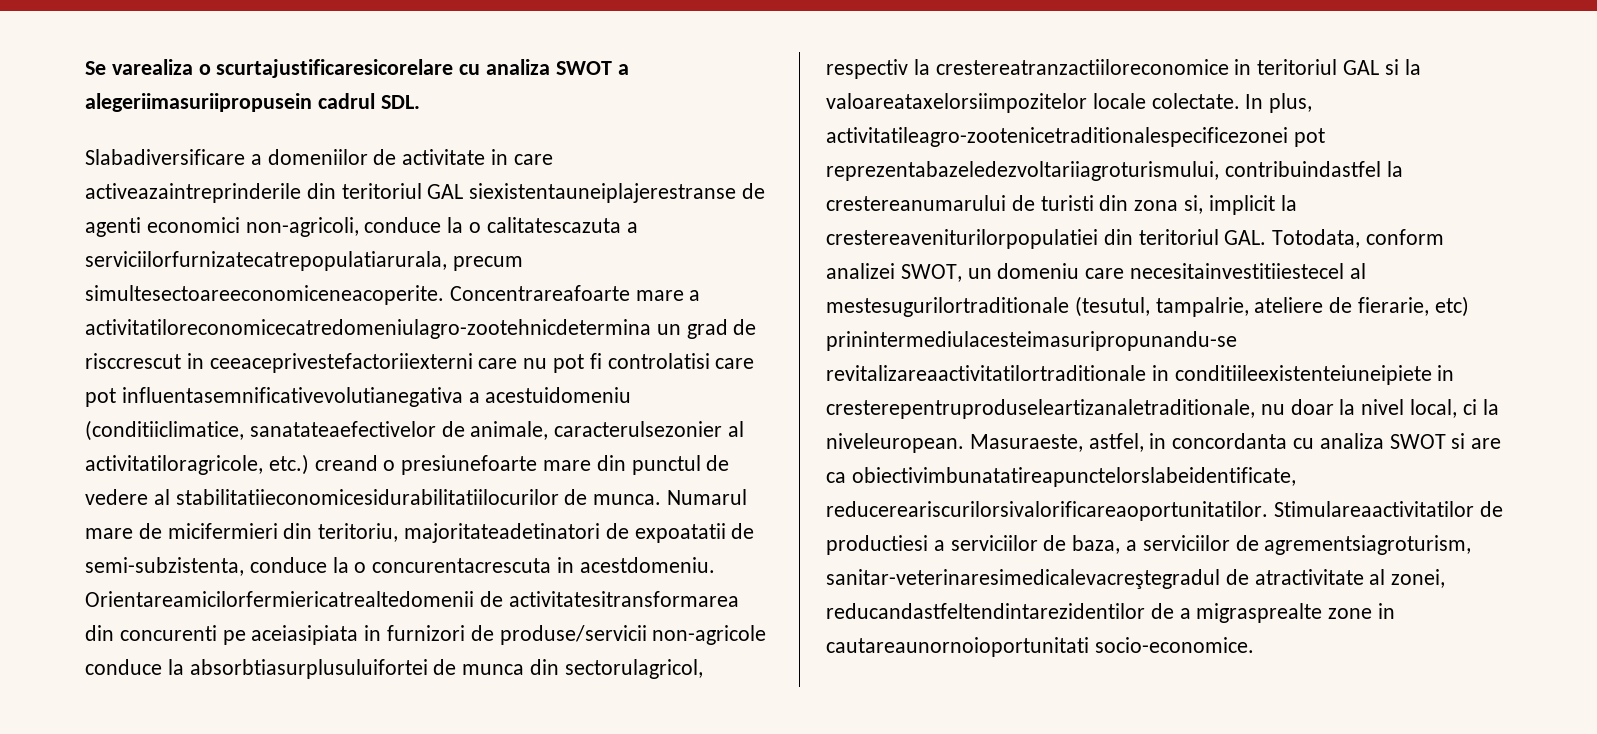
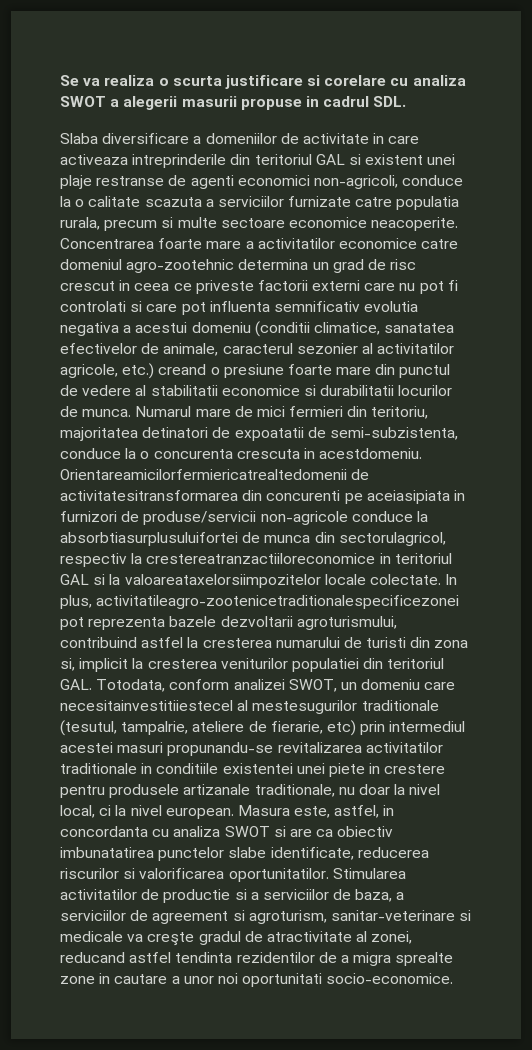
- Se varealiza o scurtajustificaresicorelare cu analiza SWOT a alegeriimasuriipropusein cadrul SDL.
+ Se va realiza o scurta justificare si corelare cu analiza SWOT a alegerii masurii propuse in cadrul SDL.
- Slabadiversificare a domeniilor de activitate in care activeazaintreprinderile din teritoriul GAL siexistentauneiplajerestranse de agenti economici non-agricoli, conduce la o calitatescazuta a serviciilorfurnizatecatrepopulatiarurala, precum simultesectoareeconomiceneacoperite. Concentrareafoarte mare a activitatiloreconomicecatredomeniulagro-zootehnicdetermina un grad de risccrescut in ceeaceprivestefactoriiexterni care nu pot fi controlatisi care pot influentasemnificativevolutianegativa a acestuidomeniu (conditiiclimatice, sanatateaefectivelor de animale, caracterulsezonier al activitatiloragricole, etc.) creand o presiunefoarte mare din punctul de vedere al stabilitatiieconomicesidurabilitatiilocurilor de munca.
+ Slaba diversificare a domeniilor de activitate in care activeaza intreprinderile din teritoriul GAL si existent unei plaje restranse de agenti economici non-agricoli, conduce la o calitate scazuta a serviciilor furnizate catre populatia rurala, precum si multe sectoare economice neacoperite. Concentrarea foarte mare a activitatilor economice catre domeniul agro-zootehnic determina un grad de risc crescut in ceea ce priveste factorii externi care nu pot fi controlati si care pot influenta semnificativ evolutia negativa a acestui domeniu (conditii climatice, sanatatea efectivelor de animale, caracterul sezonier al activitatilor agricole, etc.) creand o presiune foarte mare din punctul de vedere al stabilitatii economice si durabilitatii locurilor de munca.
- Numarul mare de micifermieri din teritoriu, majoritateadetinatori de expoatatii de semi-subzistenta, conduce la o concurentacrescuta in acestdomeniu.
+ Numarul mare de mici fermieri din teritoriu, majoritatea detinatori de expoatatii de semi-subzistenta, conduce la o concurenta crescuta in acestdomeniu.
- In plus, activitatileagro-zootenicetraditionalespecificezonei pot reprezentabazeledezvoltariiagroturismului, contribuindastfel la crestereanumarului de turisti din zona si, implicit la crestereaveniturilorpopulatiei din teritoriul GAL. Totodata, conform analizei SWOT, un domeniu care necesitainvestitiiestecel al mestesugurilortraditionale (tesutul, tampalrie, ateliere de fierarie, etc) prinintermediulacesteimasuripropunandu-se revitalizareaactivitatilortraditionale in conditiileexistenteiuneipiete in cresterepentruproduseleartizanaletraditionale, nu doar la nivel local, ci la niveleuropean. Masuraeste, astfel, in concordanta cu analiza SWOT si are ca obiectivimbunatatireapunctelorslabeidentificate, reducereariscurilorsivalorificareaoportunitatilor. Stimulareaactivitatilor de productiesi a serviciilor de baza, a serviciilor de agrementsiagroturism, sanitar-veterinaresimedicalevacreştegradul de atractivitate al zonei, reducandastfeltendintarezidentilor de a migrasprealte zone in cautareaunornoioportunitati socio-economice.
+ In plus, activitatileagro-zootenicetraditionalespecificezonei pot reprezenta bazele dezvoltarii agroturismului, contribuind astfel la cresterea numarului de turisti din zona si, implicit la cresterea veniturilor populatiei din teritoriul GAL. Totodata, conform analizei SWOT, un domeniu care necesitainvestitiiestecel al mestesugurilor traditionale (tesutul, tampalrie, ateliere de fierarie, etc) prin intermediul acestei masuri propunandu-se revitalizarea activitatilor traditionale in conditiile existentei unei piete in crestere pentru produsele artizanale traditionale, nu doar la nivel local, ci la nivel european. Masura este, astfel, in concordanta cu analiza SWOT si are ca obiectiv imbunatatirea punctelor slabe identificate, reducerea riscurilor si valorificarea oportunitatilor. Stimularea activitatilor de productie si a serviciilor de baza, a serviciilor de agreement si agroturism, sanitar-veterinare si medicale va creşte gradul de atractivitate al zonei, reducand astfel tendinta rezidentilor de a migra sprealte zone in cautare a unor noi oportunitati socio-economice.

